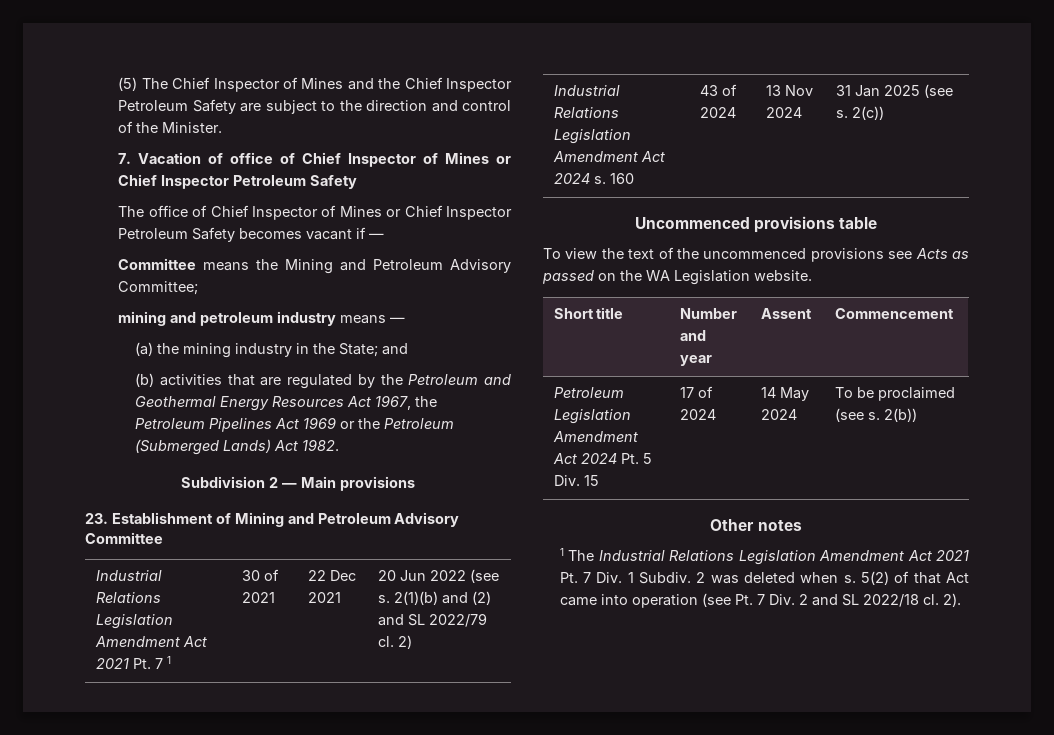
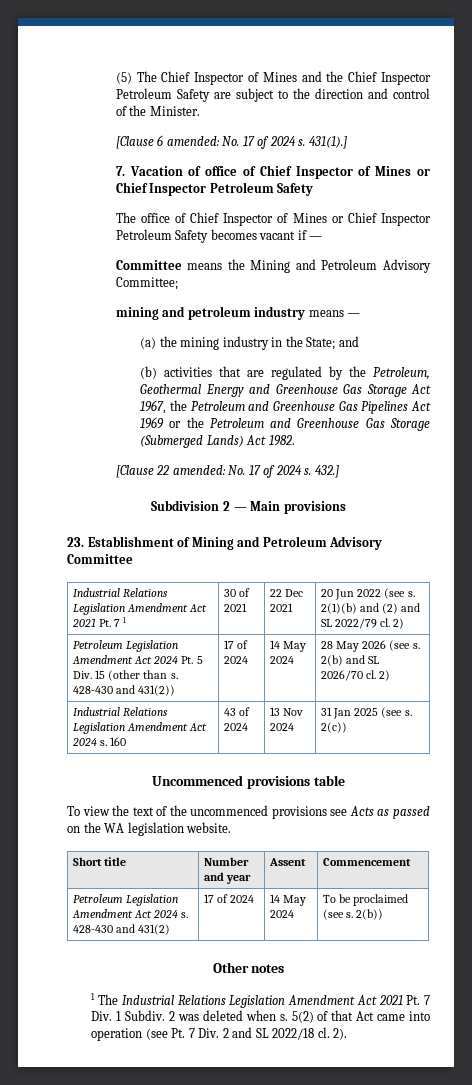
+ [Clause 6 amended: No. 17 of 2024 s. 431(1).]
- (b) activities that are regulated by the Petroleum and Geothermal Energy Resources Act 1967, the Petroleum Pipelines Act 1969 or the Petroleum (Submerged Lands) Act 1982.
+ (b) activities that are regulated by the Petroleum, Geothermal Energy and Greenhouse Gas Storage Act 1967, the Petroleum and Greenhouse Gas Pipelines Act 1969 or the Petroleum and Greenhouse Gas Storage (Submerged Lands) Act 1982.
+ [Clause 22 amended: No. 17 of 2024 s. 432.]
+ Petroleum Legislation Amendment Act 2024 Pt. 5 Div. 15 (other than s. 428-430 and 431(2)) | 17 of 2024 | 14 May 2024 | 28 May 2026 (see s. 2(b) and SL 2026/70 cl. 2)
- To view the text of the uncommenced provisions see Acts as passed on the WA Legislation website.
+ To view the text of the uncommenced provisions see Acts as passed on the WA legislation website.
- Petroleum Legislation Amendment Act 2024 Pt. 5 Div. 15 | 17 of 2024 | 14 May 2024 | To be proclaimed (see s. 2(b))
+ Petroleum Legislation Amendment Act 2024 s. 428-430 and 431(2) | 17 of 2024 | 14 May 2024 | To be proclaimed (see s. 2(b))

